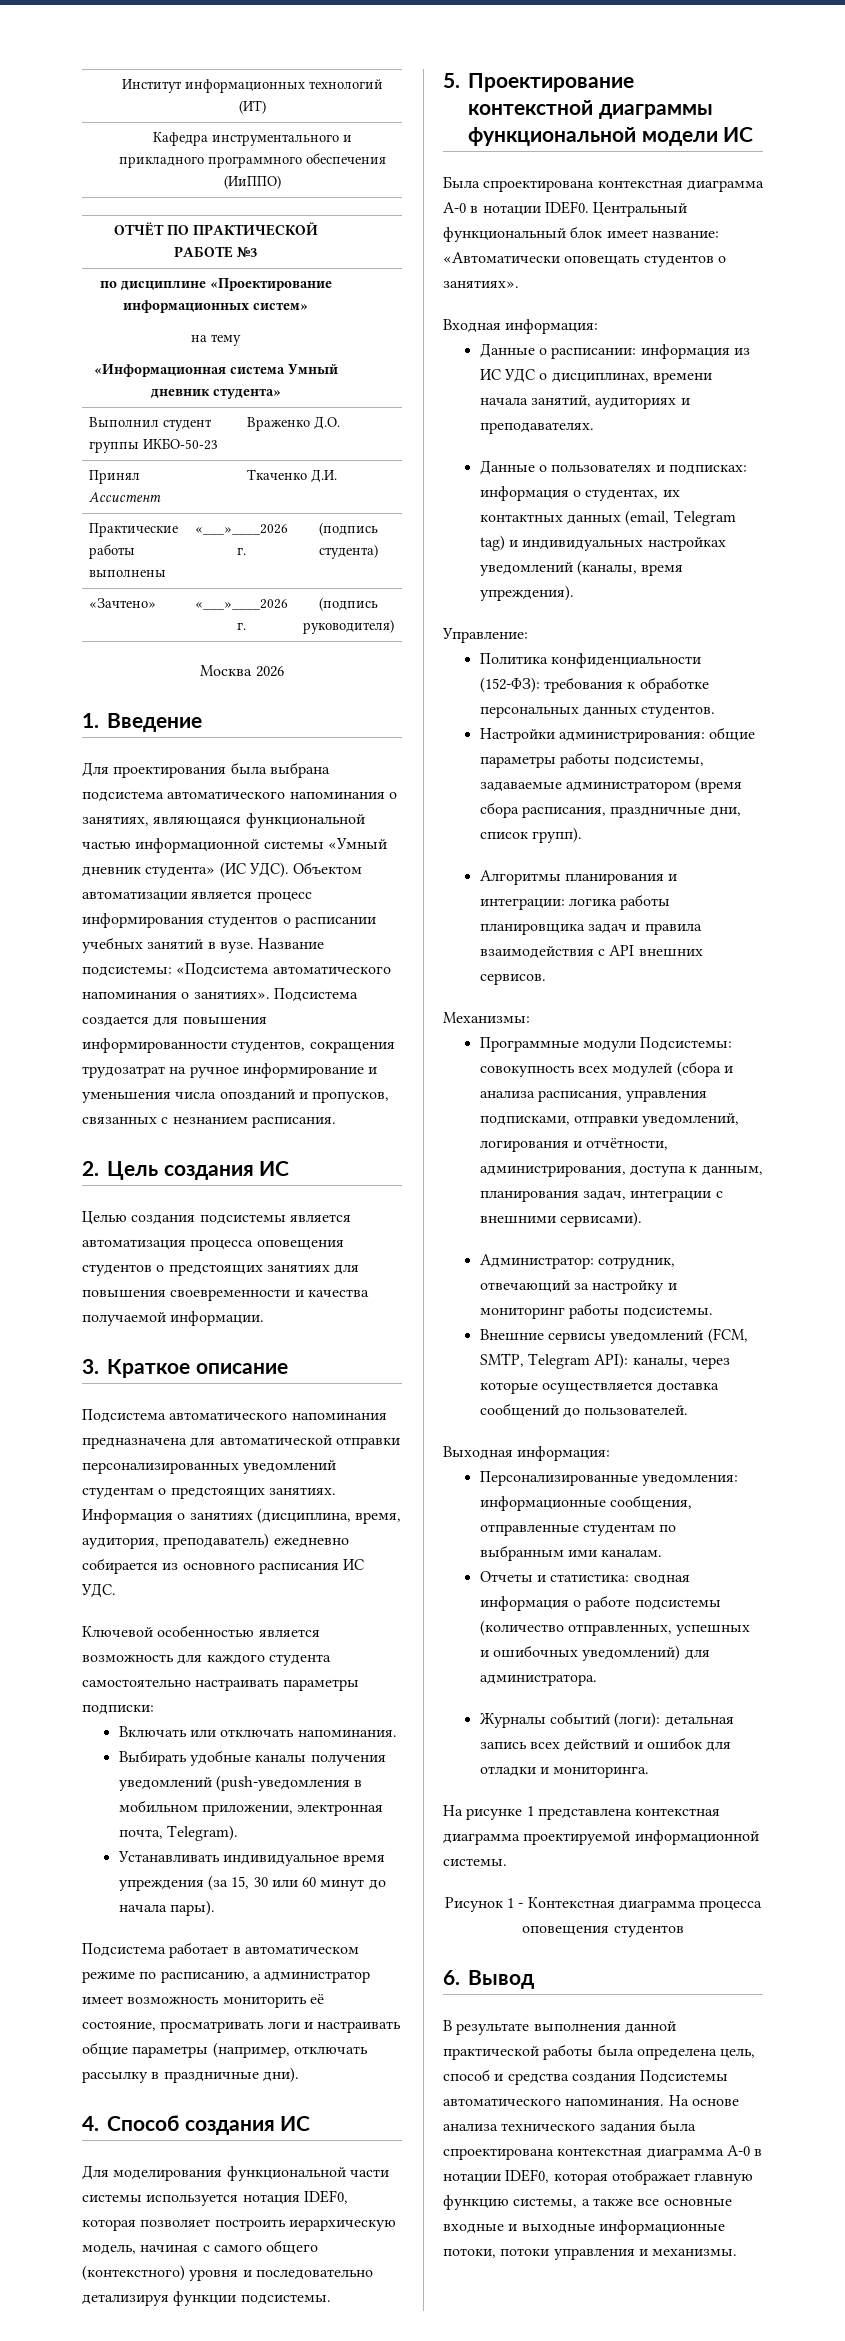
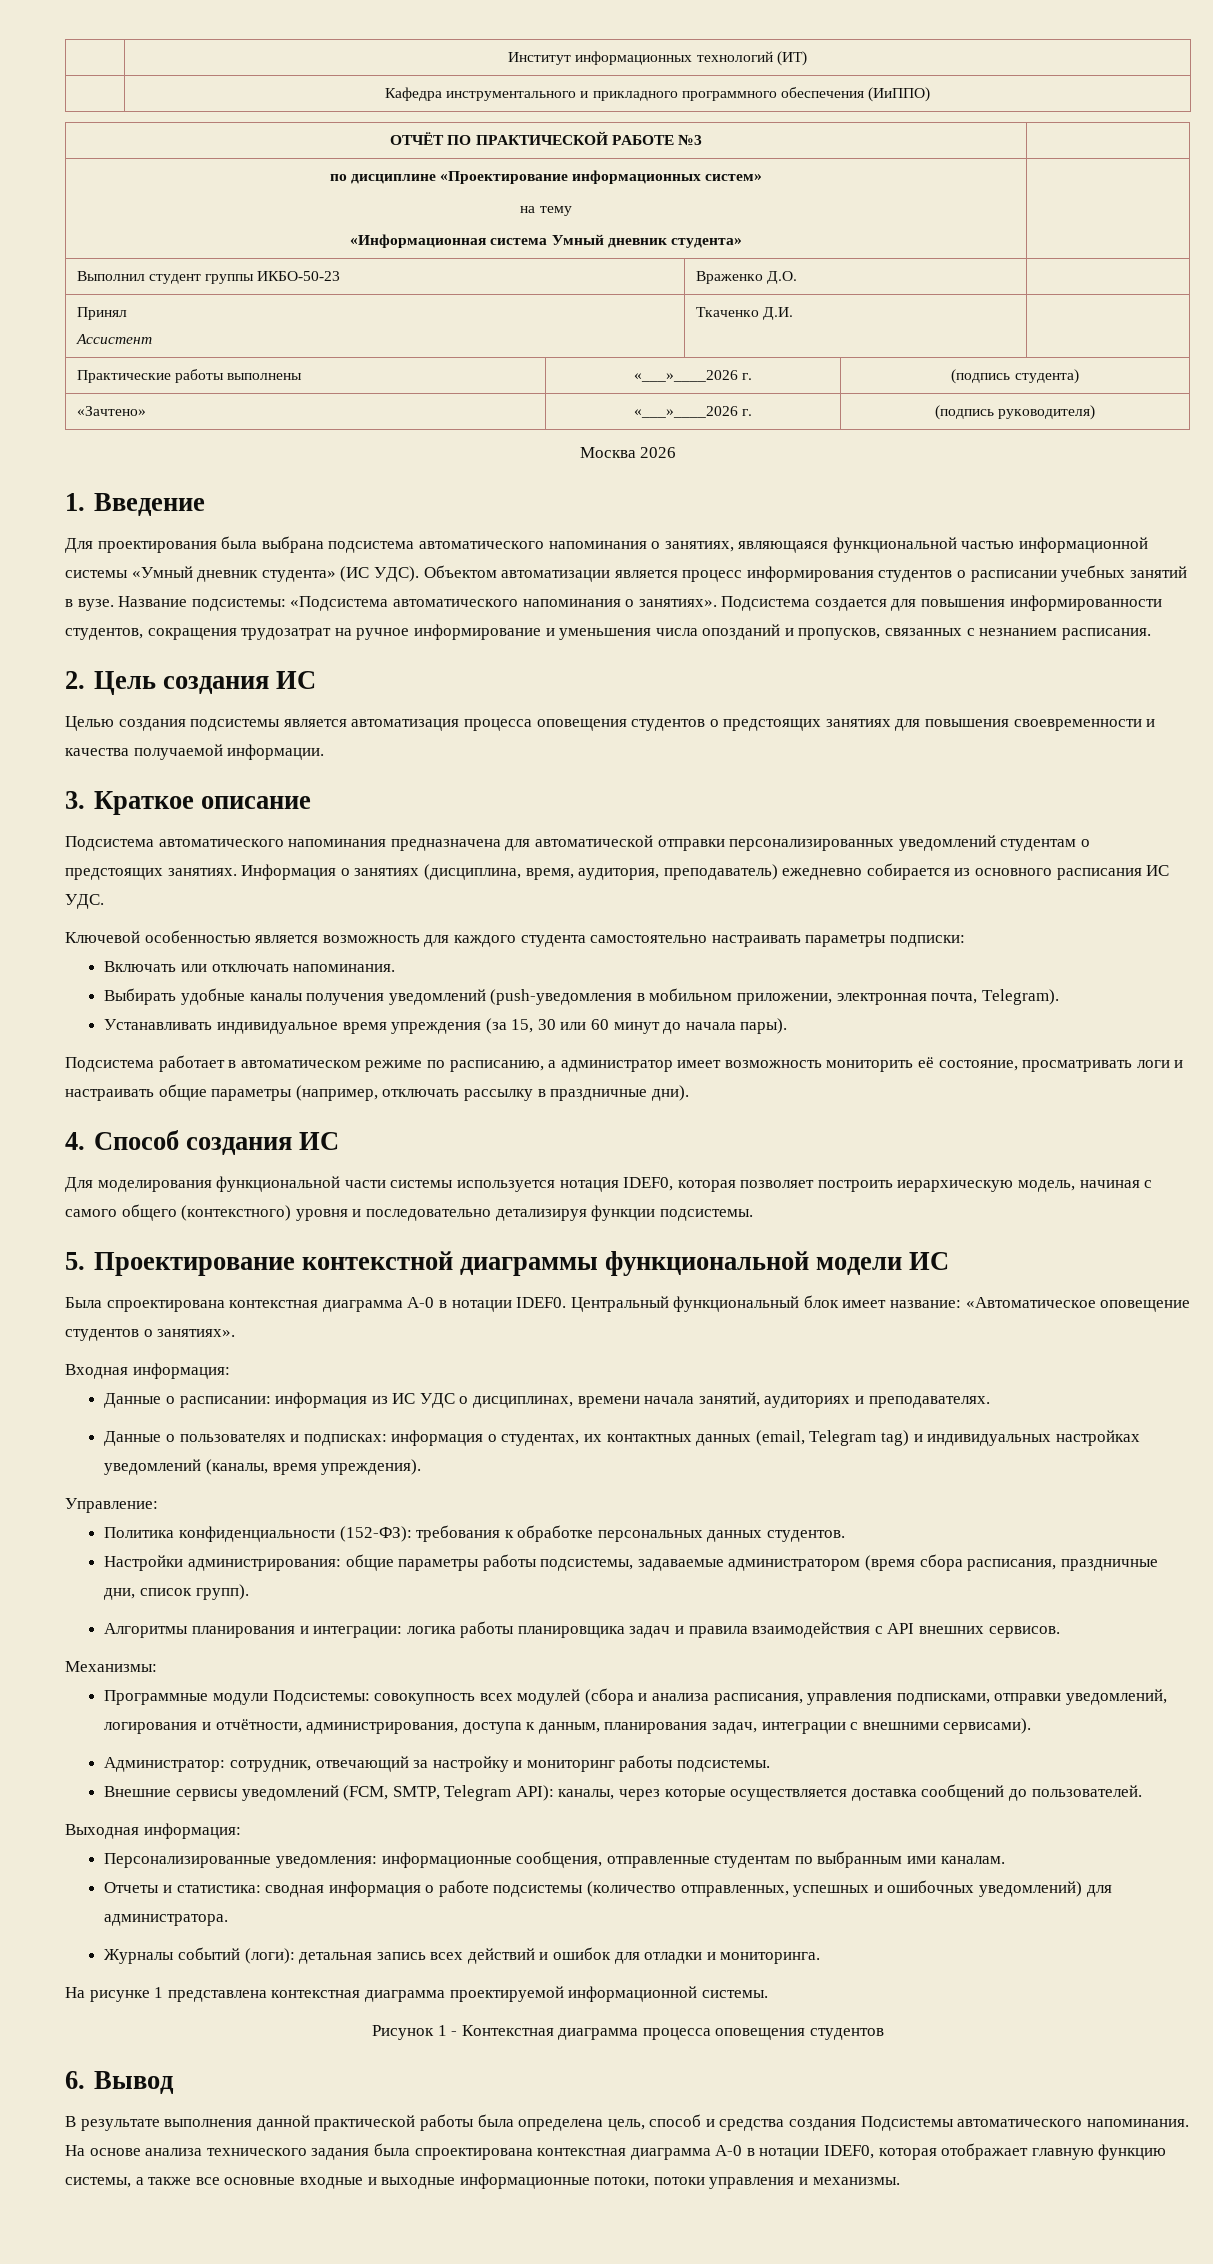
- Центральный функциональный блок имеет название: «Автоматически оповещать студентов о занятиях».
+ Центральный функциональный блок имеет название: «Автоматическое оповещение студентов о занятиях».

